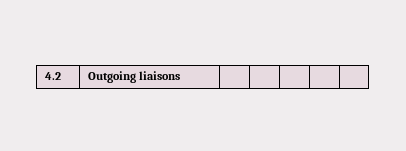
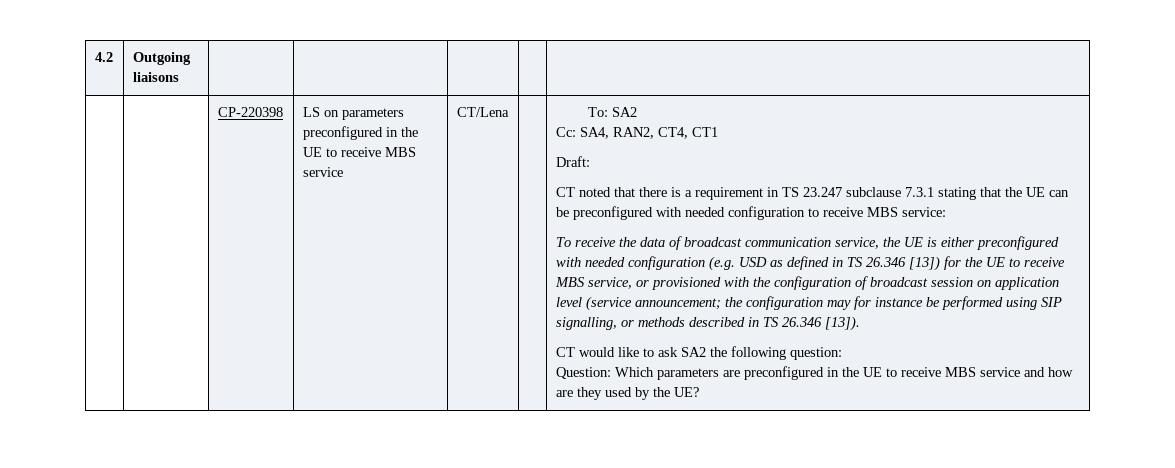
+ CP-220398 | LS on parameters preconfigured in the UE to receive MBS service | CT/Lena | | To: SA2
+ Cc: SA4, RAN2, CT4, CT1
+ Draft:
+ CT noted that there is a requirement in TS 23.247 subclause 7.3.1 stating that the UE can be preconfigured with needed configuration to receive MBS service:
+ To receive the data of broadcast communication service, the UE is either preconfigured with needed configuration (e.g. USD as defined in TS 26.346 [13]) for the UE to receive MBS service, or provisioned with the configuration of broadcast session on application level (service announcement; the configuration may for instance be performed using SIP signalling, or methods described in TS 26.346 [13]).
+ CT would like to ask SA2 the following question:
+ Question: Which parameters are preconfigured in the UE to receive MBS service and how are they used by the UE?

